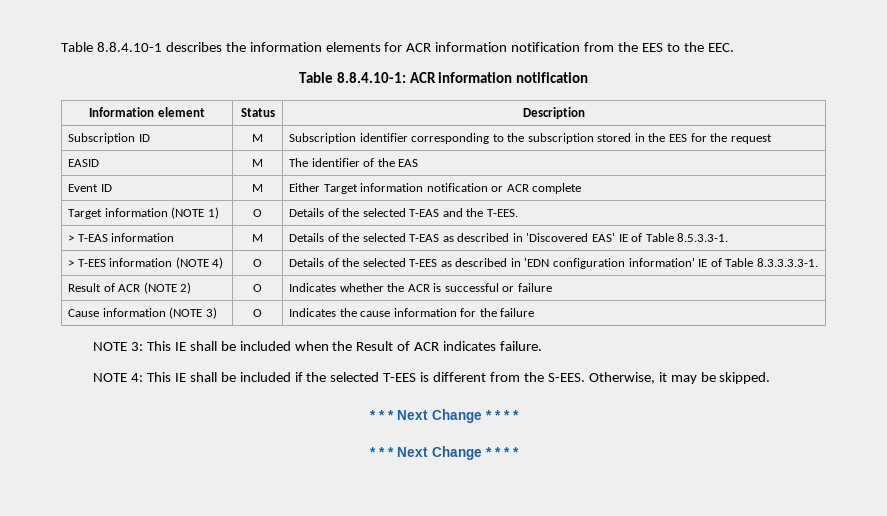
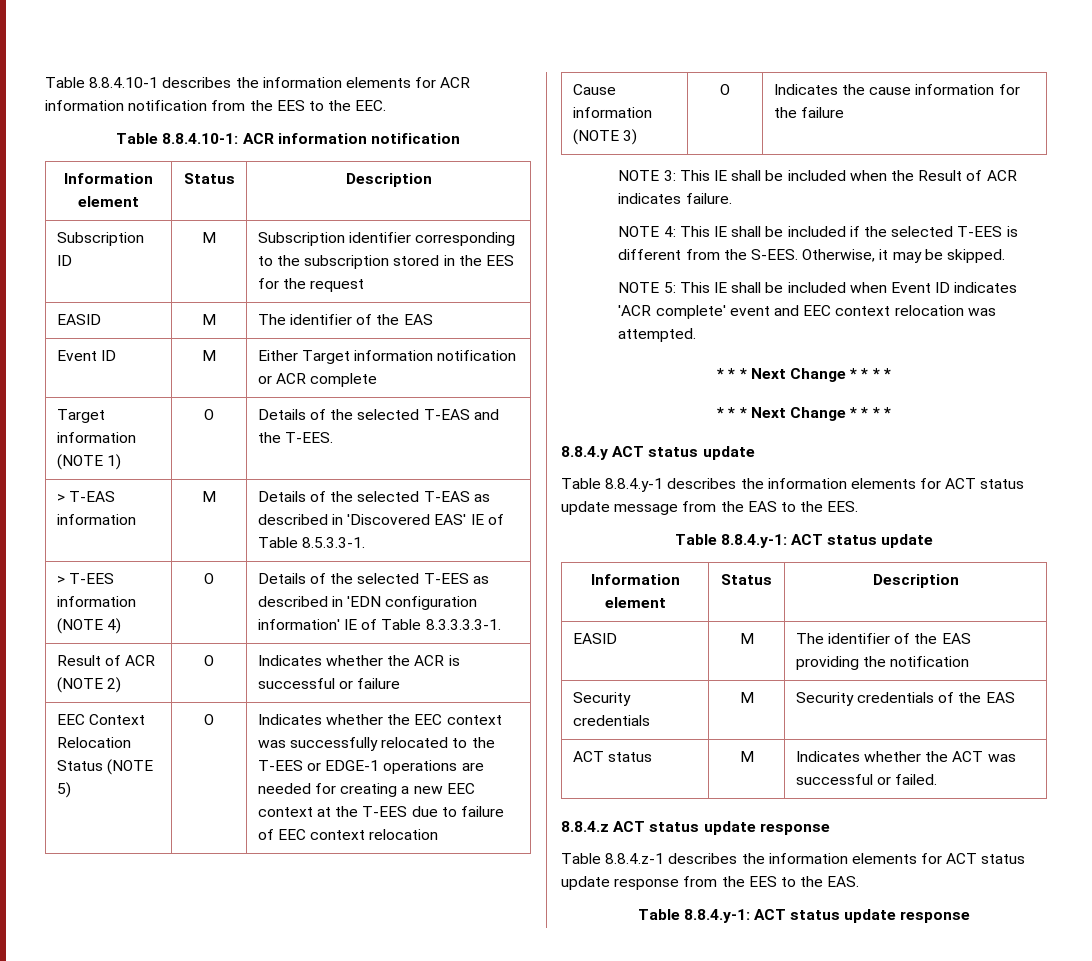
+ EEC Context Relocation Status (NOTE 5) | O | Indicates whether the EEC context was successfully relocated to the T-EES or EDGE-1 operations are needed for creating a new EEC context at the T-EES due to failure of EEC context relocation
+ NOTE 5: This IE shall be included when Event ID indicates 'ACR complete' event and EEC context relocation was attempted.
+ 8.8.4.y ACT status update
+ Table 8.8.4.y-1 describes the information elements for ACT status update message from the EAS to the EES.
+ Table 8.8.4.y-1: ACT status update
+ Information element | Status | Description
+ EASID | M | The identifier of the EAS providing the notification
+ Security credentials | M | Security credentials of the EAS
+ ACT status | M | Indicates whether the ACT was successful or failed.
+ 8.8.4.z ACT status update response
+ Table 8.8.4.z-1 describes the information elements for ACT status update response from the EES to the EAS.
+ Table 8.8.4.y-1: ACT status update response

